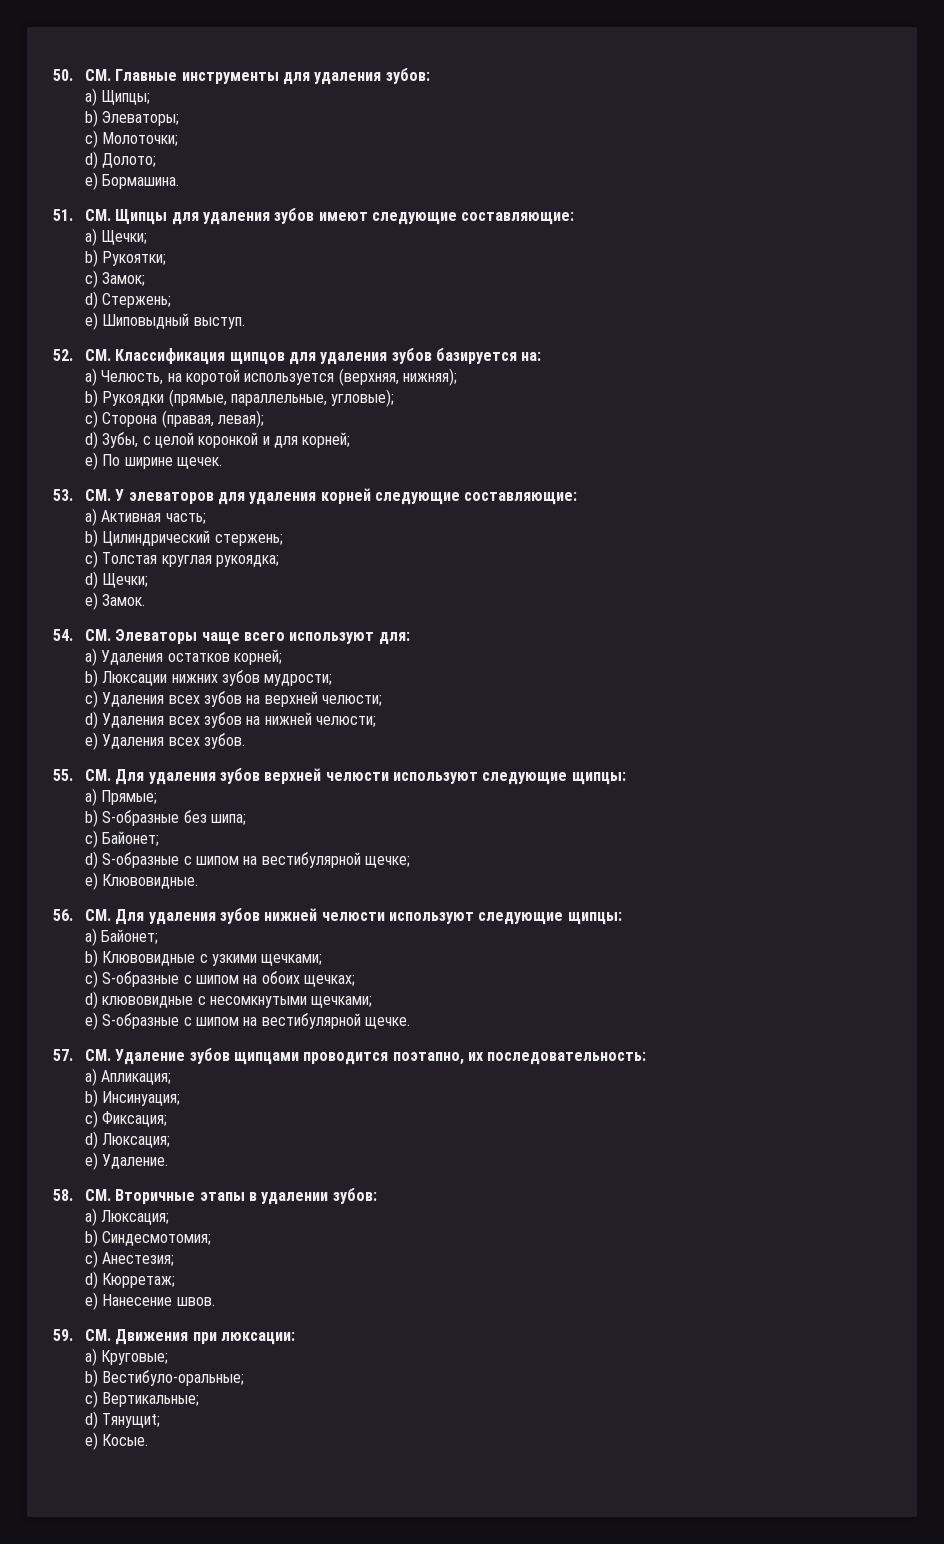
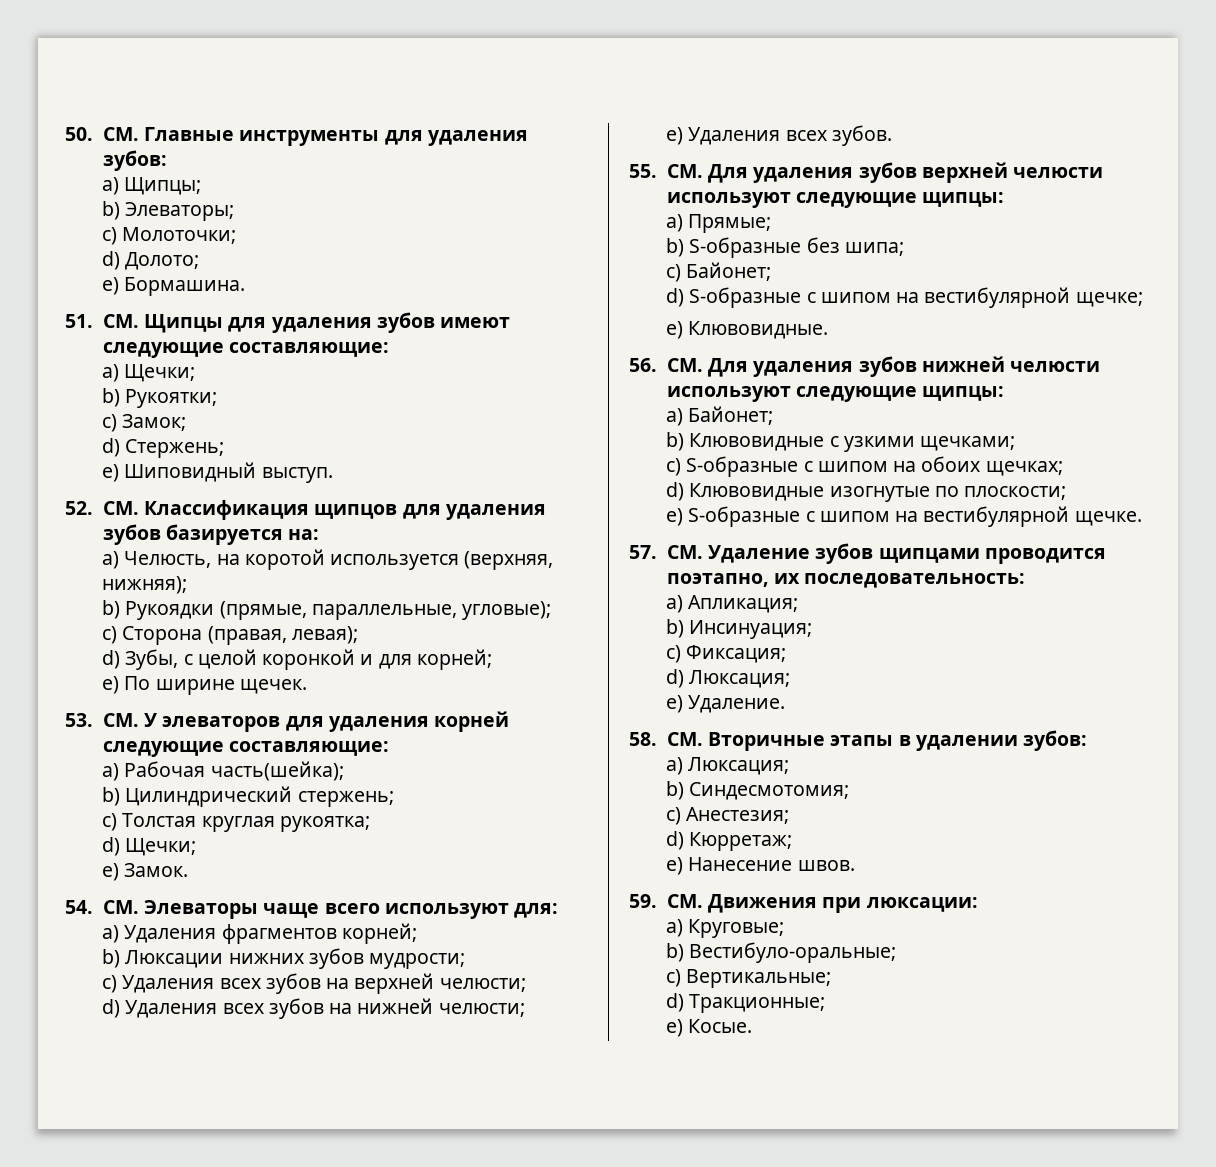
- e) Шиповыдный выступ.
+ e) Шиповидный выступ.
- a) Активная часть;
+ a) Рабочая часть(шейка);
- c) Толстая круглая рукоядка;
+ c) Толстая круглая рукоятка;
- a) Удаления остатков корней;
+ a) Удаления фрагментов корней;
- d) клювовидные с несомкнутыми щечками;
+ d) Клювовидные изогнутые по плоскости;
- d) Тянущиt;
+ d) Тракционные;

